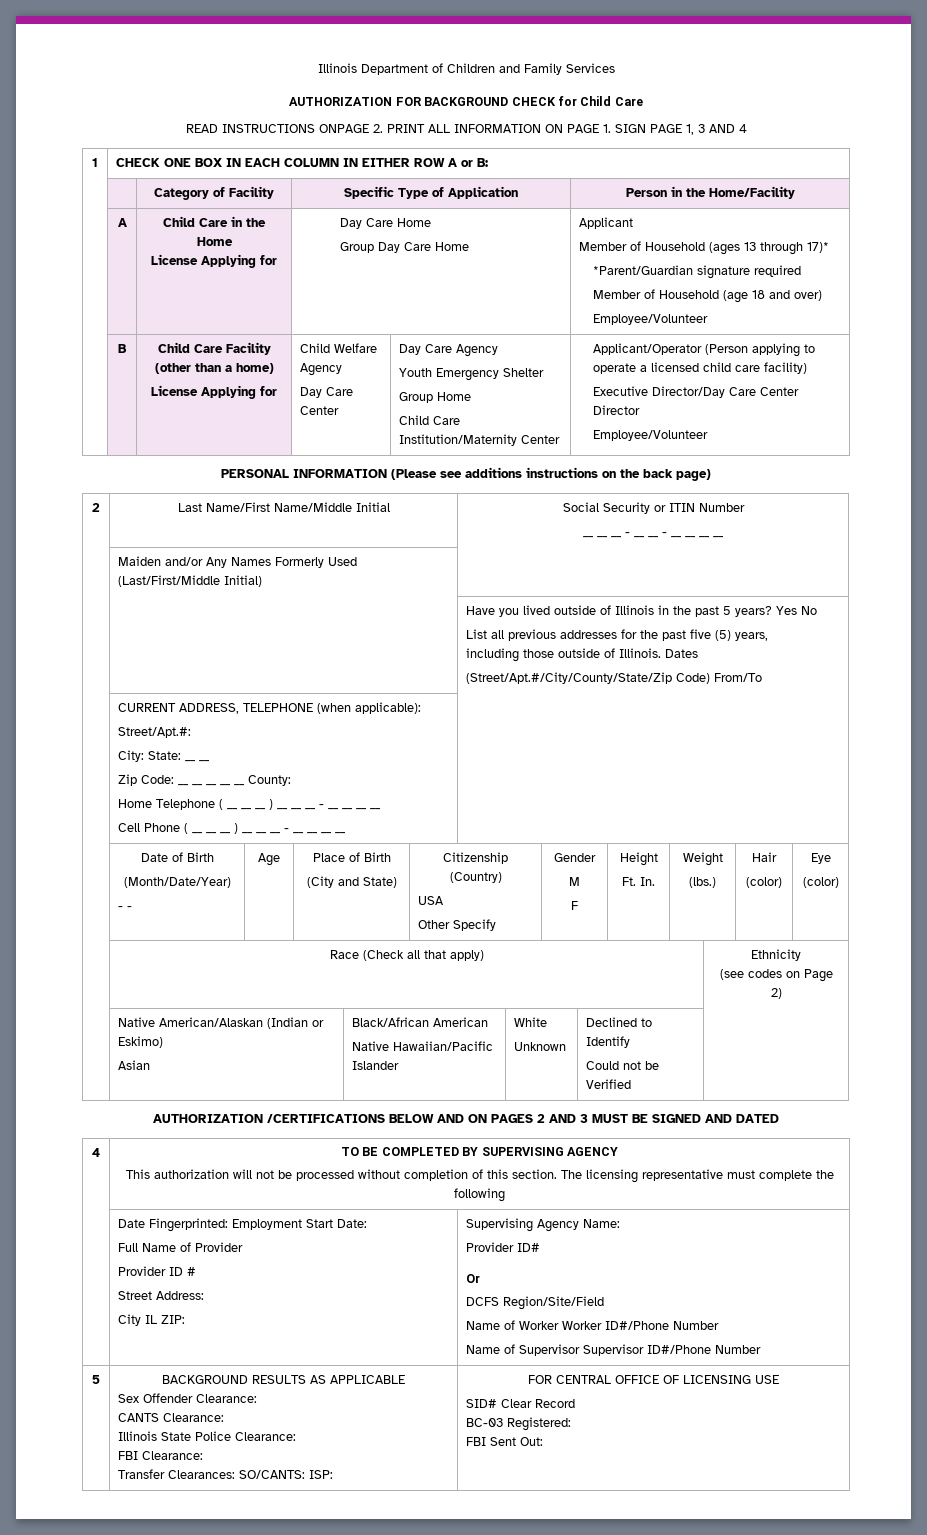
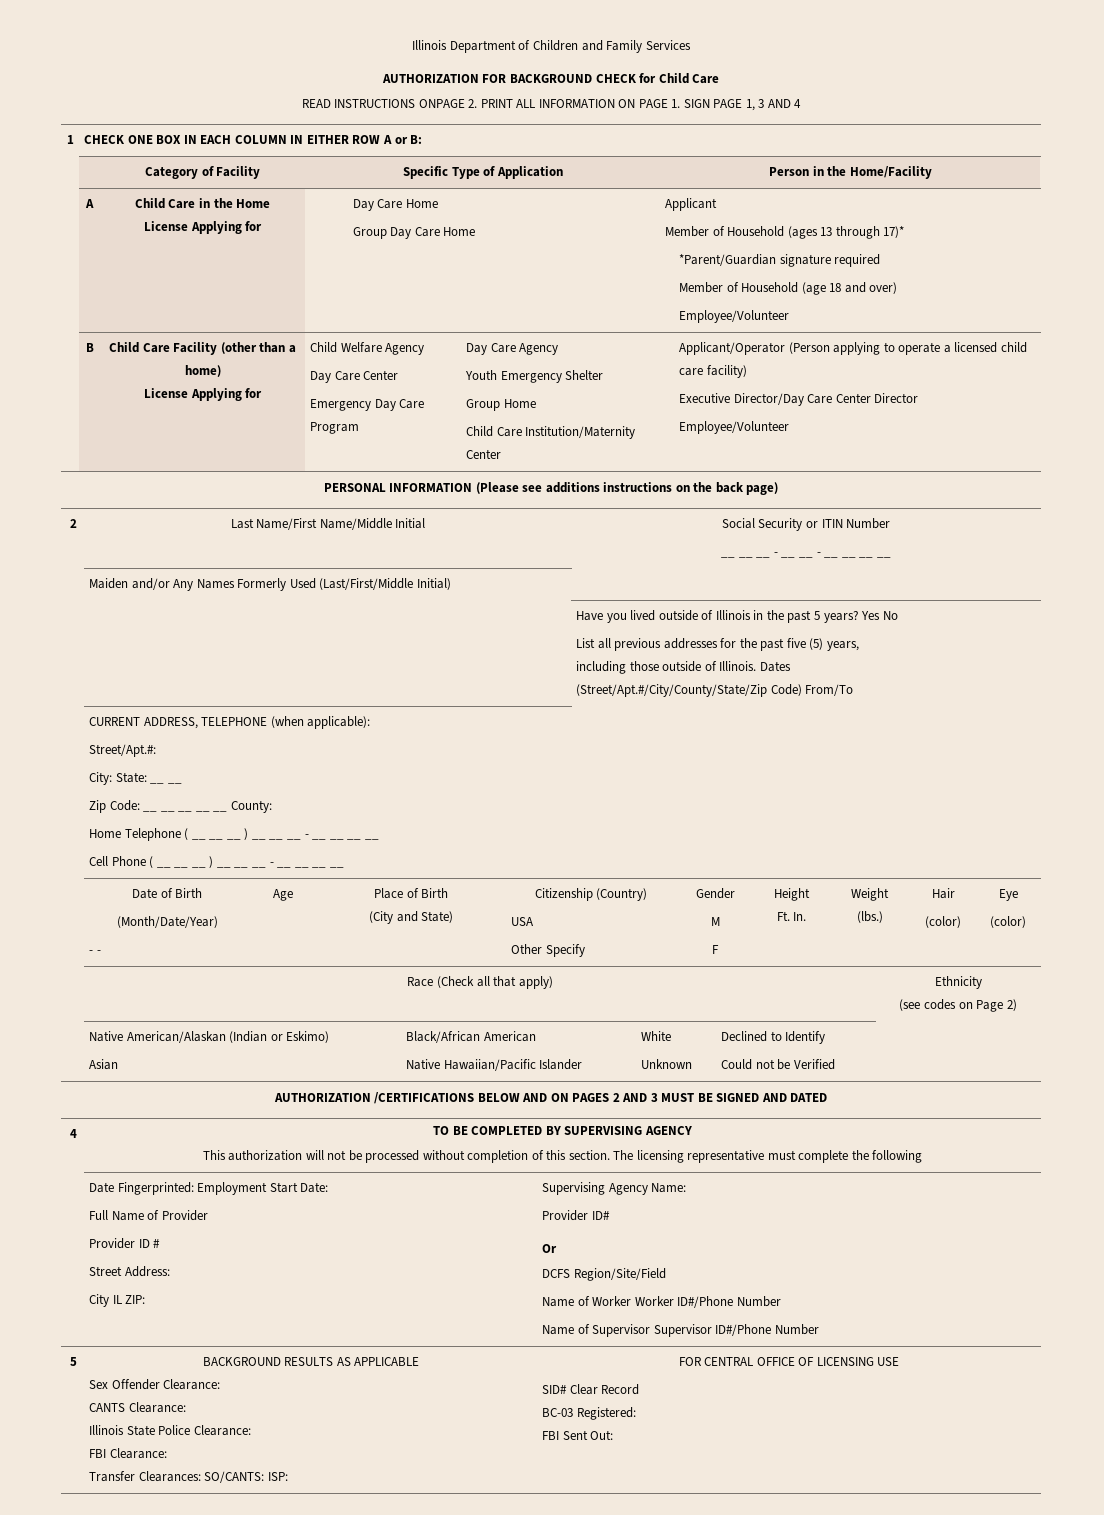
+ Emergency Day Care Program

